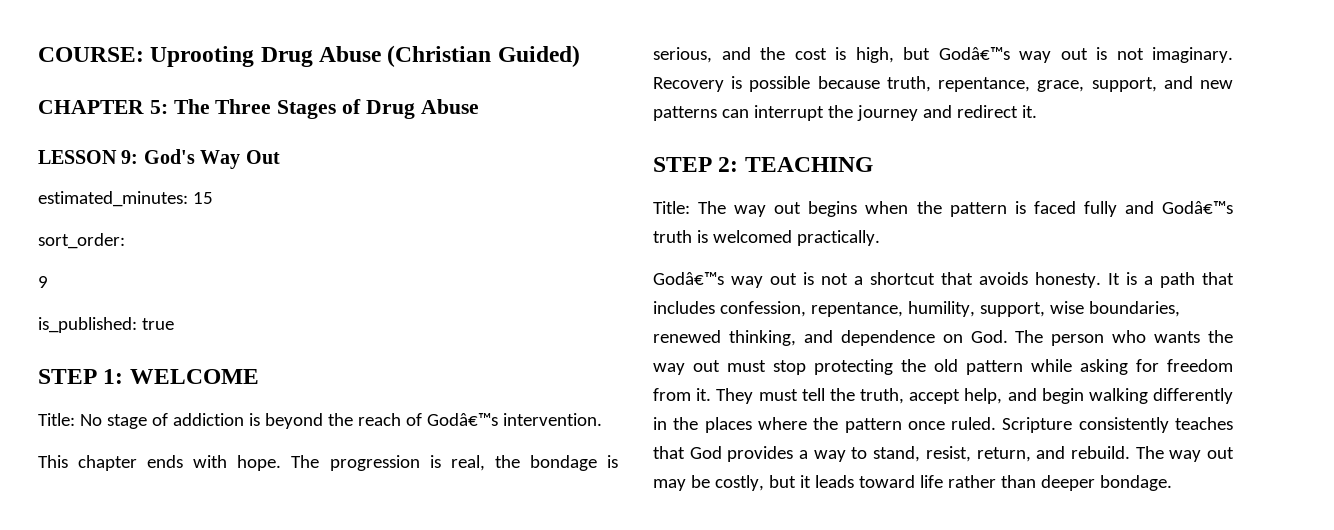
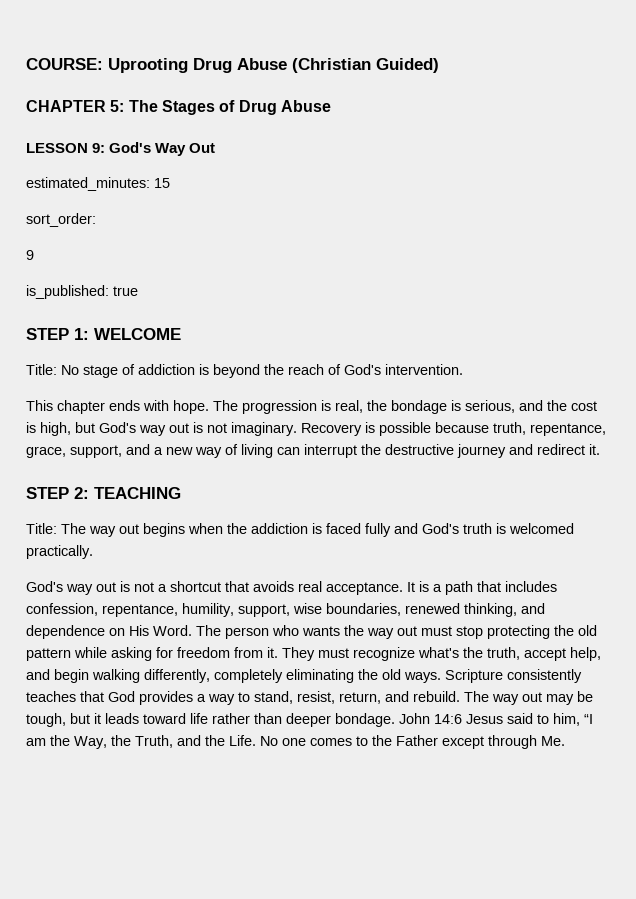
- CHAPTER 5: The Three Stages of Drug Abuse
+ CHAPTER 5: The Stages of Drug Abuse
- Title: No stage of addiction is beyond the reach of Godâ€™s intervention.
+ Title: No stage of addiction is beyond the reach of God's intervention.
- The progression is real, the bondage is serious, and the cost is high, but Godâ€™s way out is not imaginary.
+ The progression is real, the bondage is serious, and the cost is high, but God's way out is not imaginary.
- Recovery is possible because truth, repentance, grace, support, and new patterns can interrupt the journey and redirect it.
+ Recovery is possible because truth, repentance, grace, support, and a new way of living can interrupt the destructive journey and redirect it.
- Title: The way out begins when the pattern is faced fully and Godâ€™s truth is welcomed practically.
+ Title: The way out begins when the addiction is faced fully and God's truth is welcomed practically.
- Godâ€™s way out is not a shortcut that avoids honesty.
+ God's way out is not a shortcut that avoids real acceptance.
- It is a path that includes confession, repentance, humility, support, wise boundaries, renewed thinking, and dependence on God. The person who wants the way out must stop protecting the old pattern while asking for freedom from it.
+ It is a path that includes confession, repentance, humility, support, wise boundaries, renewed thinking, and dependence on His Word. The person who wants the way out must stop protecting the old pattern while asking for freedom from it.
- They must tell the truth, accept help, and begin walking differently in the places where the pattern once ruled.
+ They must recognize what's the truth, accept help, and begin walking differently, completely eliminating the old ways.
- The way out may be costly, but it leads toward life rather than deeper bondage.
+ The way out may be tough, but it leads toward life rather than deeper bondage.
+ John 14:6 Jesus said to him, “I am the Way, the Truth, and the Life. No one comes to the Father except through Me.

